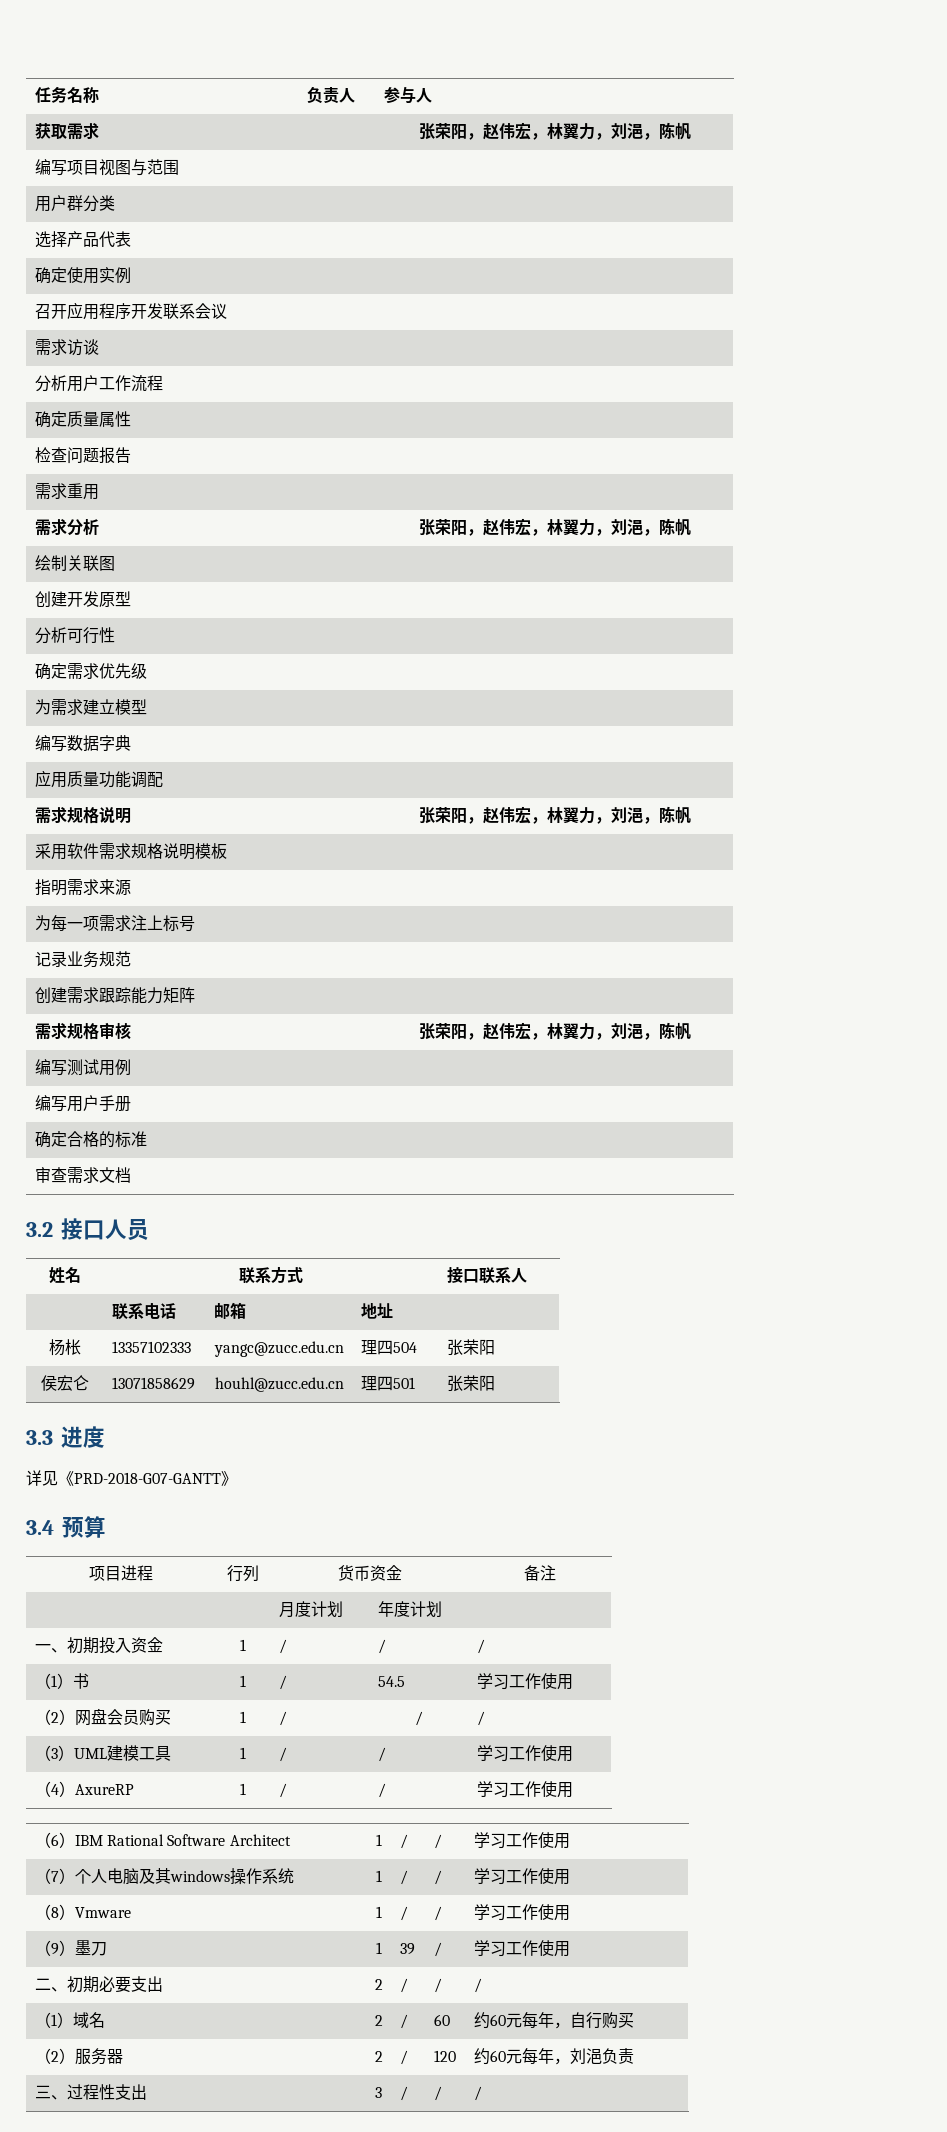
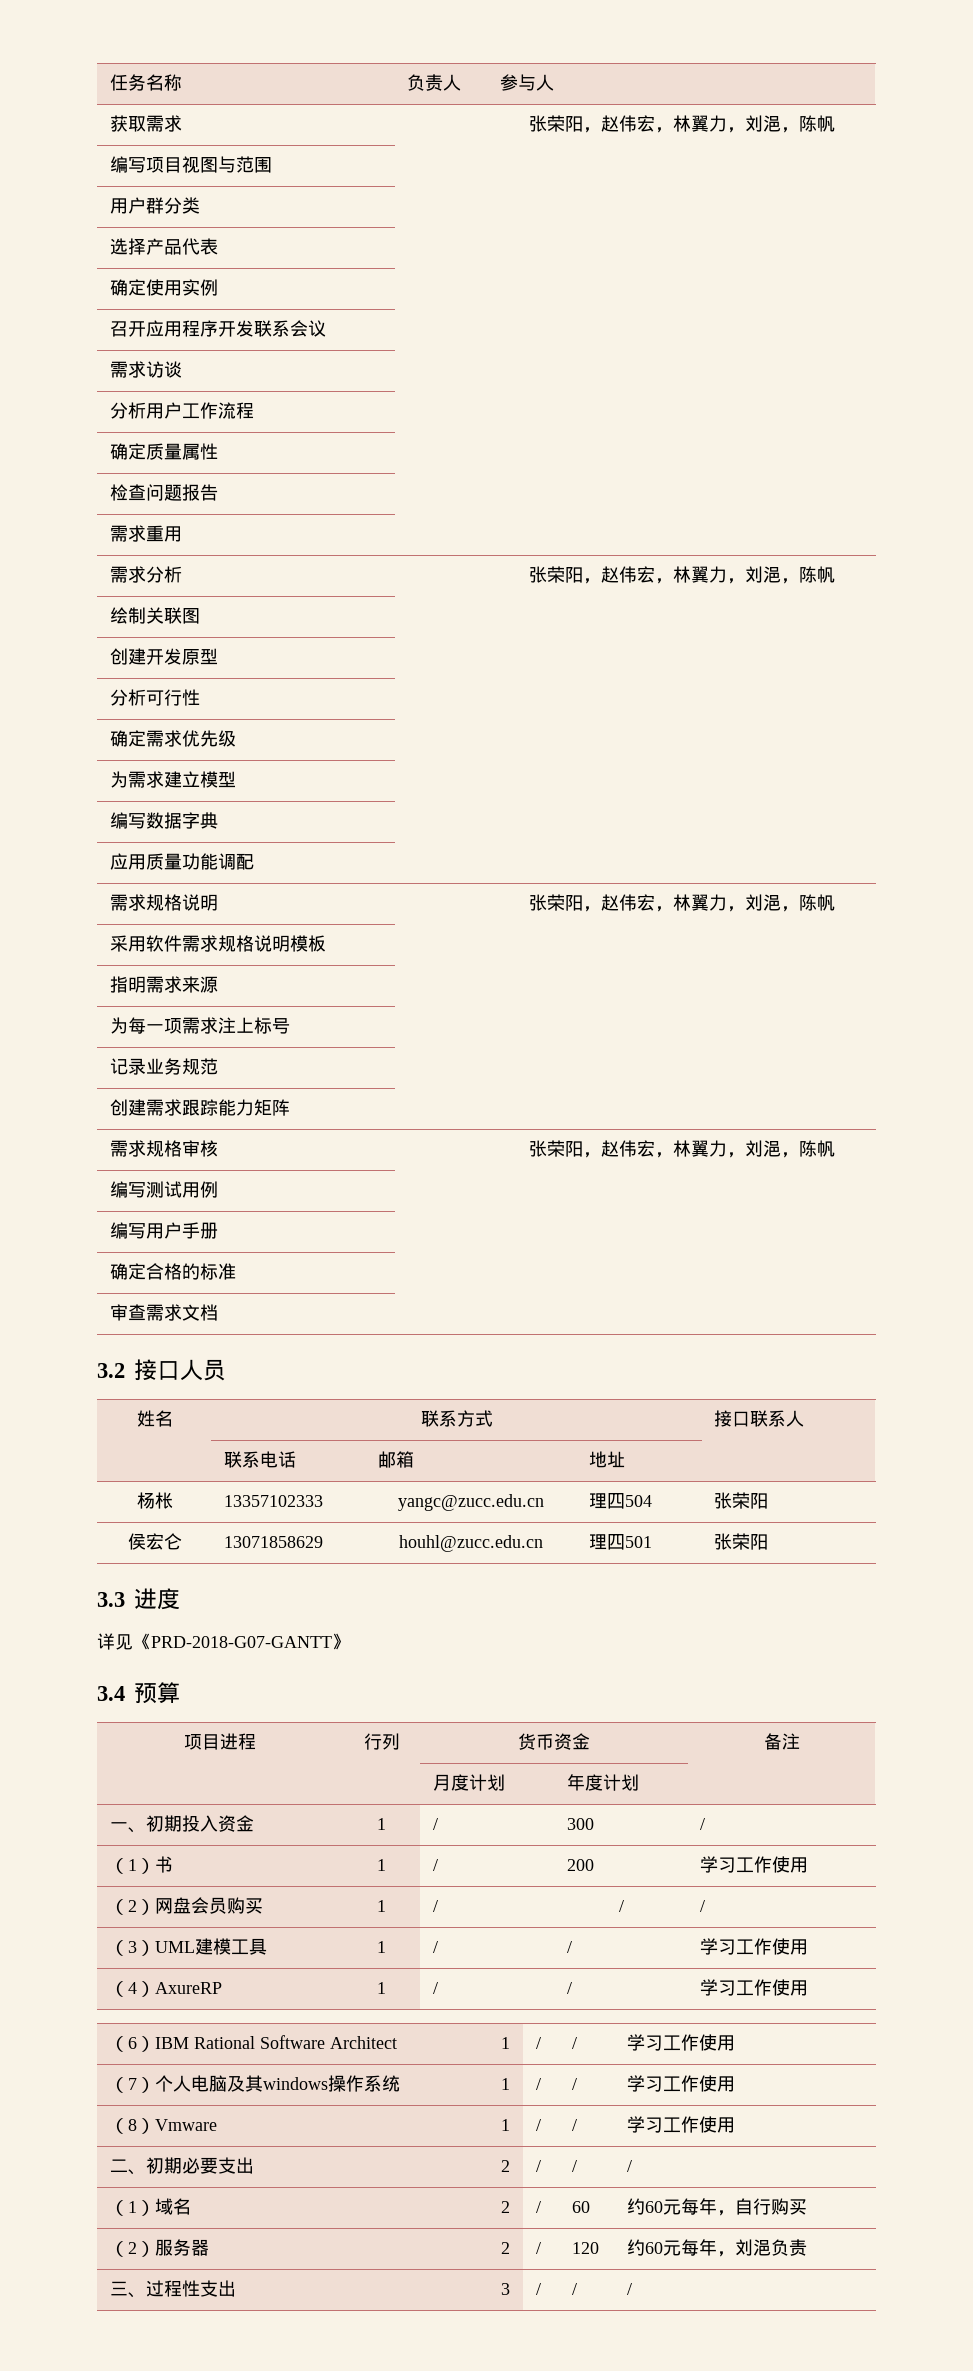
- 一、初期投入资金 | 1 | / | / | /
+ 一、初期投入资金 | 1 | / | 300 | /
- （1）书 | 1 | / | 54.5 | 学习工作使用
+ （1）书 | 1 | / | 200 | 学习工作使用
- （9）墨刀 | 1 | 39 | / | 学习工作使用

